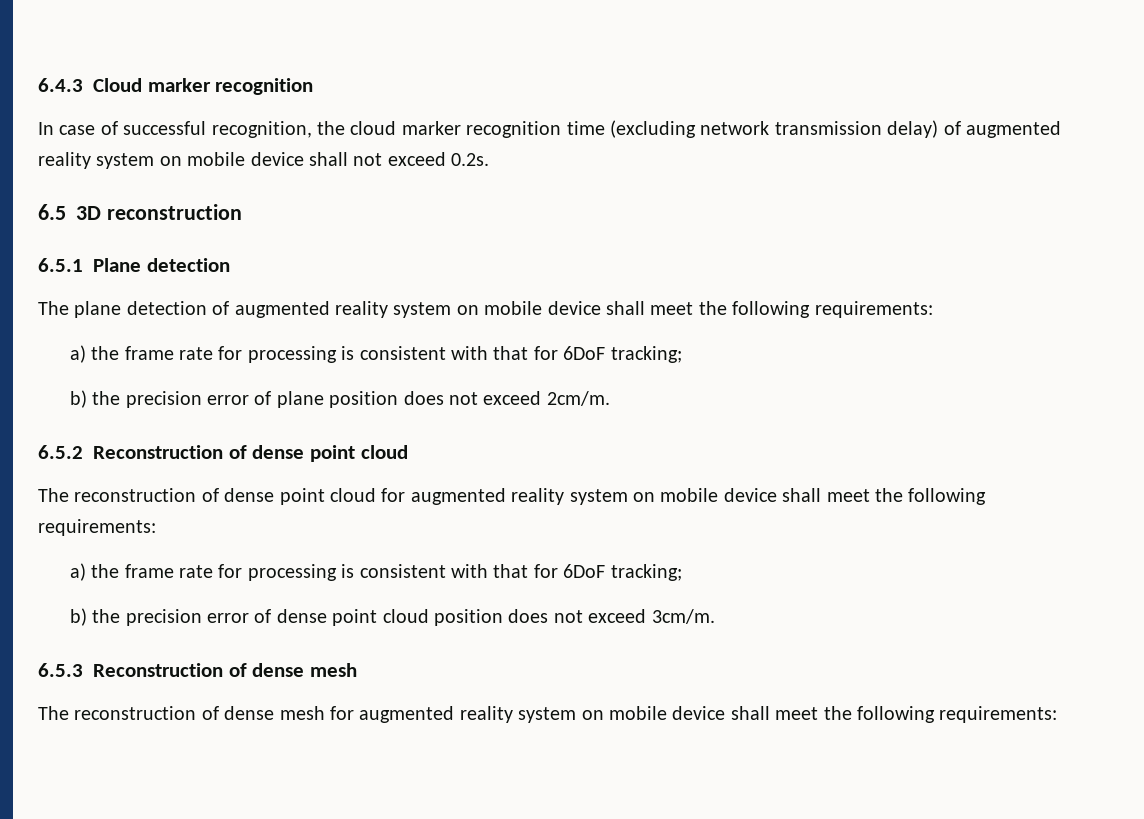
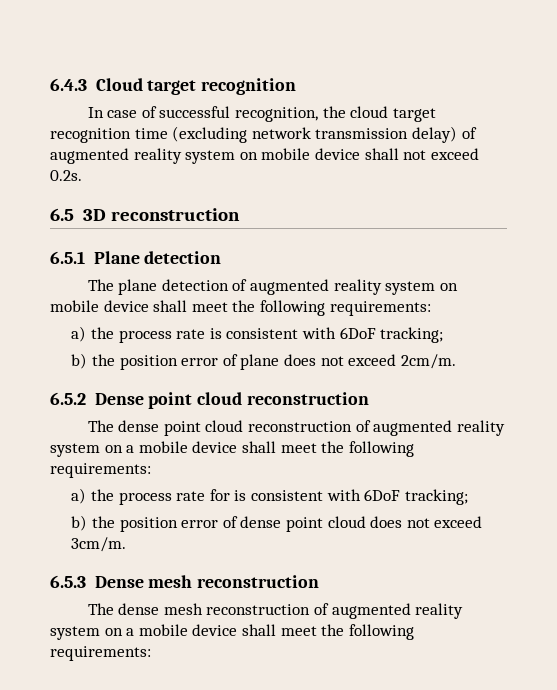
- 6.4.3 Cloud marker recognition
+ 6.4.3 Cloud target recognition
- In case of successful recognition, the cloud marker recognition time (excluding network transmission delay) of augmented reality system on mobile device shall not exceed 0.2s.
+ In case of successful recognition, the cloud target recognition time (excluding network transmission delay) of augmented reality system on mobile device shall not exceed 0.2s.
  The plane detection of augmented reality system on mobile device shall meet the following requirements:
- a) the frame rate for processing is consistent with that for 6DoF tracking;
- b) the precision error of plane position does not exceed 2cm/m.
+ a) the process rate is consistent with 6DoF tracking;
+ b) the position error of plane does not exceed 2cm/m.
- 6.5.2 Reconstruction of dense point cloud
- The reconstruction of dense point cloud for augmented reality system on mobile device shall meet the following requirements:
- a) the frame rate for processing is consistent with that for 6DoF tracking;
- b) the precision error of dense point cloud position does not exceed 3cm/m.
+ 6.5.2 Dense point cloud reconstruction
+ The dense point cloud reconstruction of augmented reality system on a mobile device shall meet the following requirements:
+ a) the process rate for is consistent with 6DoF tracking;
+ b) the position error of dense point cloud does not exceed 3cm/m.
- 6.5.3 Reconstruction of dense mesh
- The reconstruction of dense mesh for augmented reality system on mobile device shall meet the following requirements:
+ 6.5.3 Dense mesh reconstruction
+ The dense mesh reconstruction of augmented reality system on a mobile device shall meet the following requirements:

